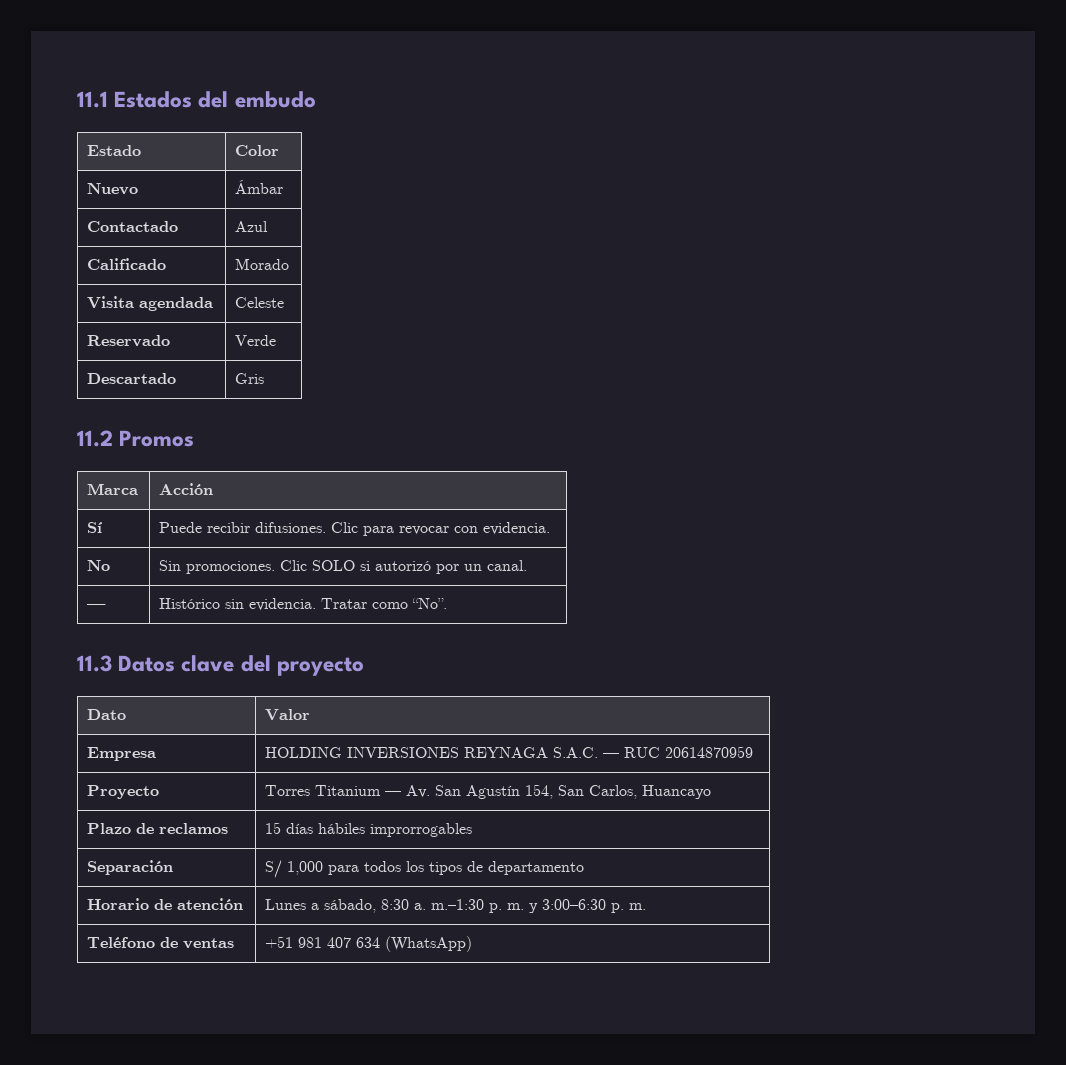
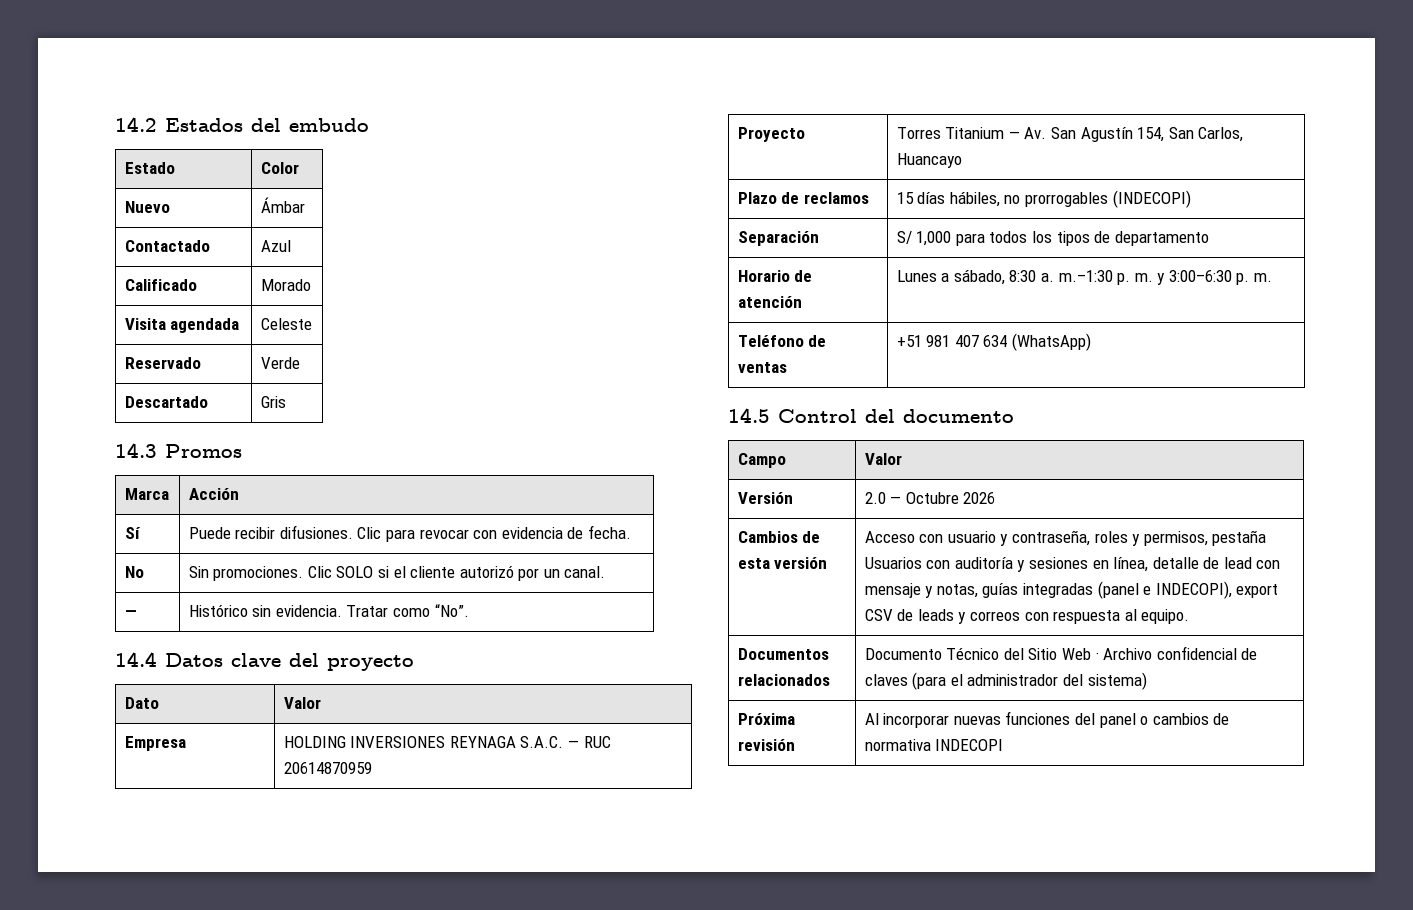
- 11.1 Estados del embudo
+ 14.2 Estados del embudo
- 11.2 Promos
+ 14.3 Promos
- Sí | Puede recibir difusiones. Clic para revocar con evidencia.
+ Sí | Puede recibir difusiones. Clic para revocar con evidencia de fecha.
- No | Sin promociones. Clic SOLO si autorizó por un canal.
+ No | Sin promociones. Clic SOLO si el cliente autorizó por un canal.
- 11.3 Datos clave del proyecto
+ 14.4 Datos clave del proyecto
- Plazo de reclamos | 15 días hábiles improrrogables
+ Plazo de reclamos | 15 días hábiles, no prorrogables (INDECOPI)
+ 14.5 Control del documento
+ Campo | Valor
+ Versión | 2.0 — Octubre 2026
+ Cambios de esta versión | Acceso con usuario y contraseña, roles y permisos, pestaña Usuarios con auditoría y sesiones en línea, detalle de lead con mensaje y notas, guías integradas (panel e INDECOPI), export CSV de leads y correos con respuesta al equipo.
+ Documentos relacionados | Documento Técnico del Sitio Web · Archivo confidencial de claves (para el administrador del sistema)
+ Próxima revisión | Al incorporar nuevas funciones del panel o cambios de normativa INDECOPI

